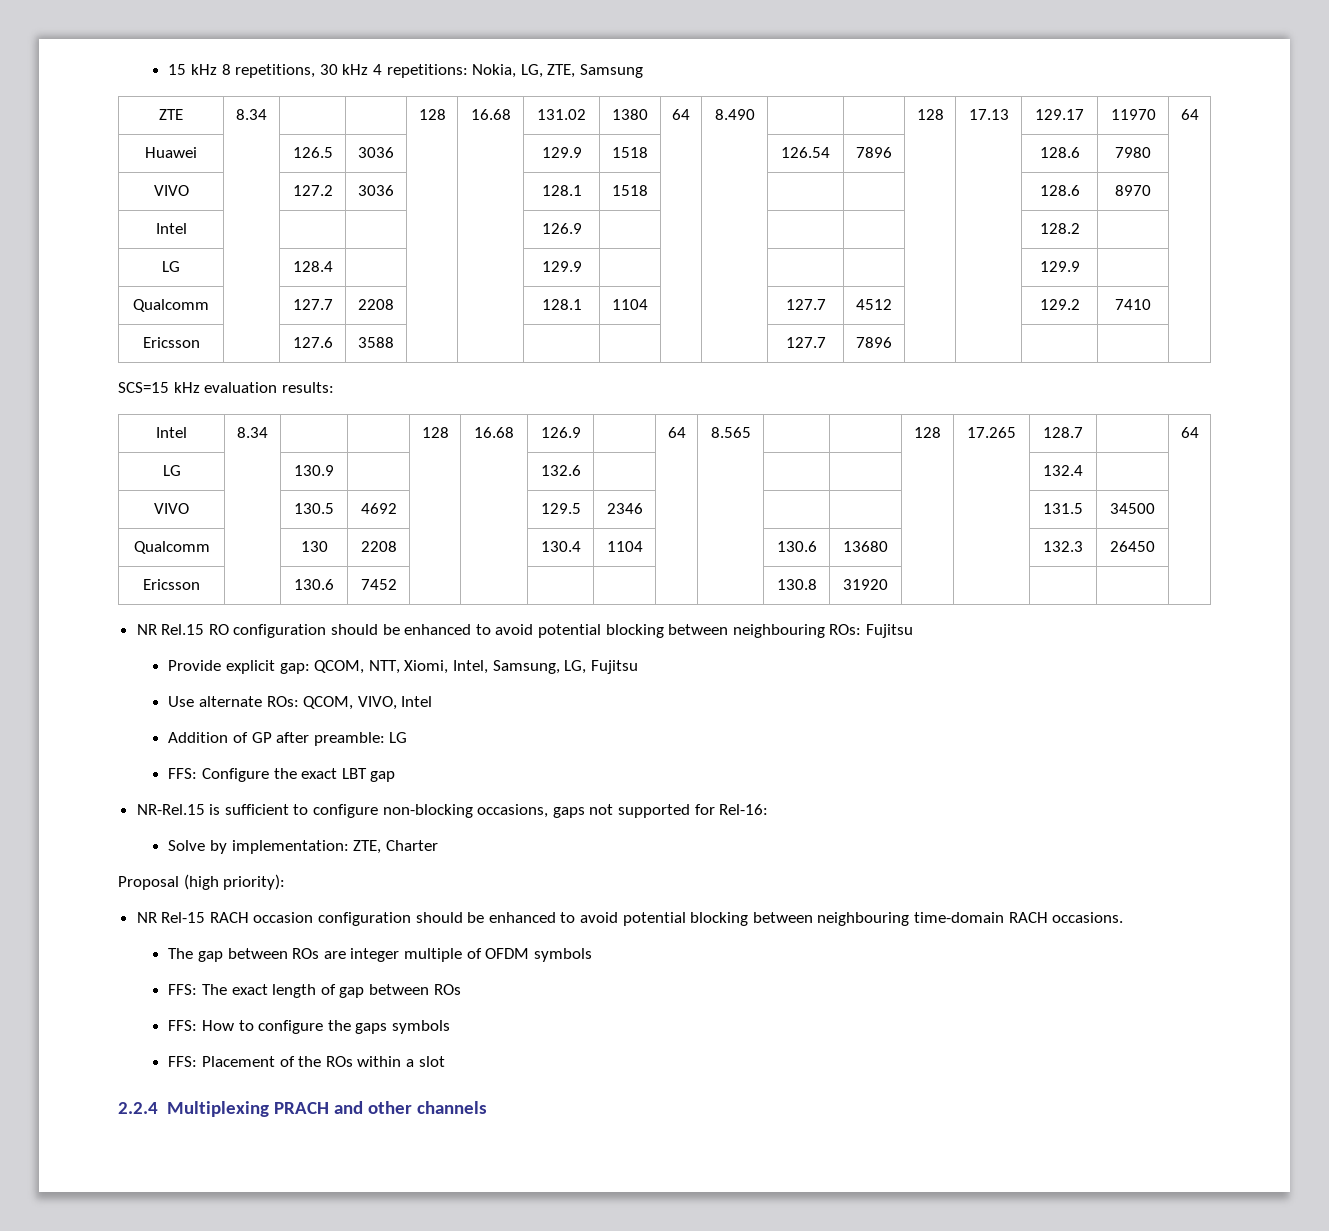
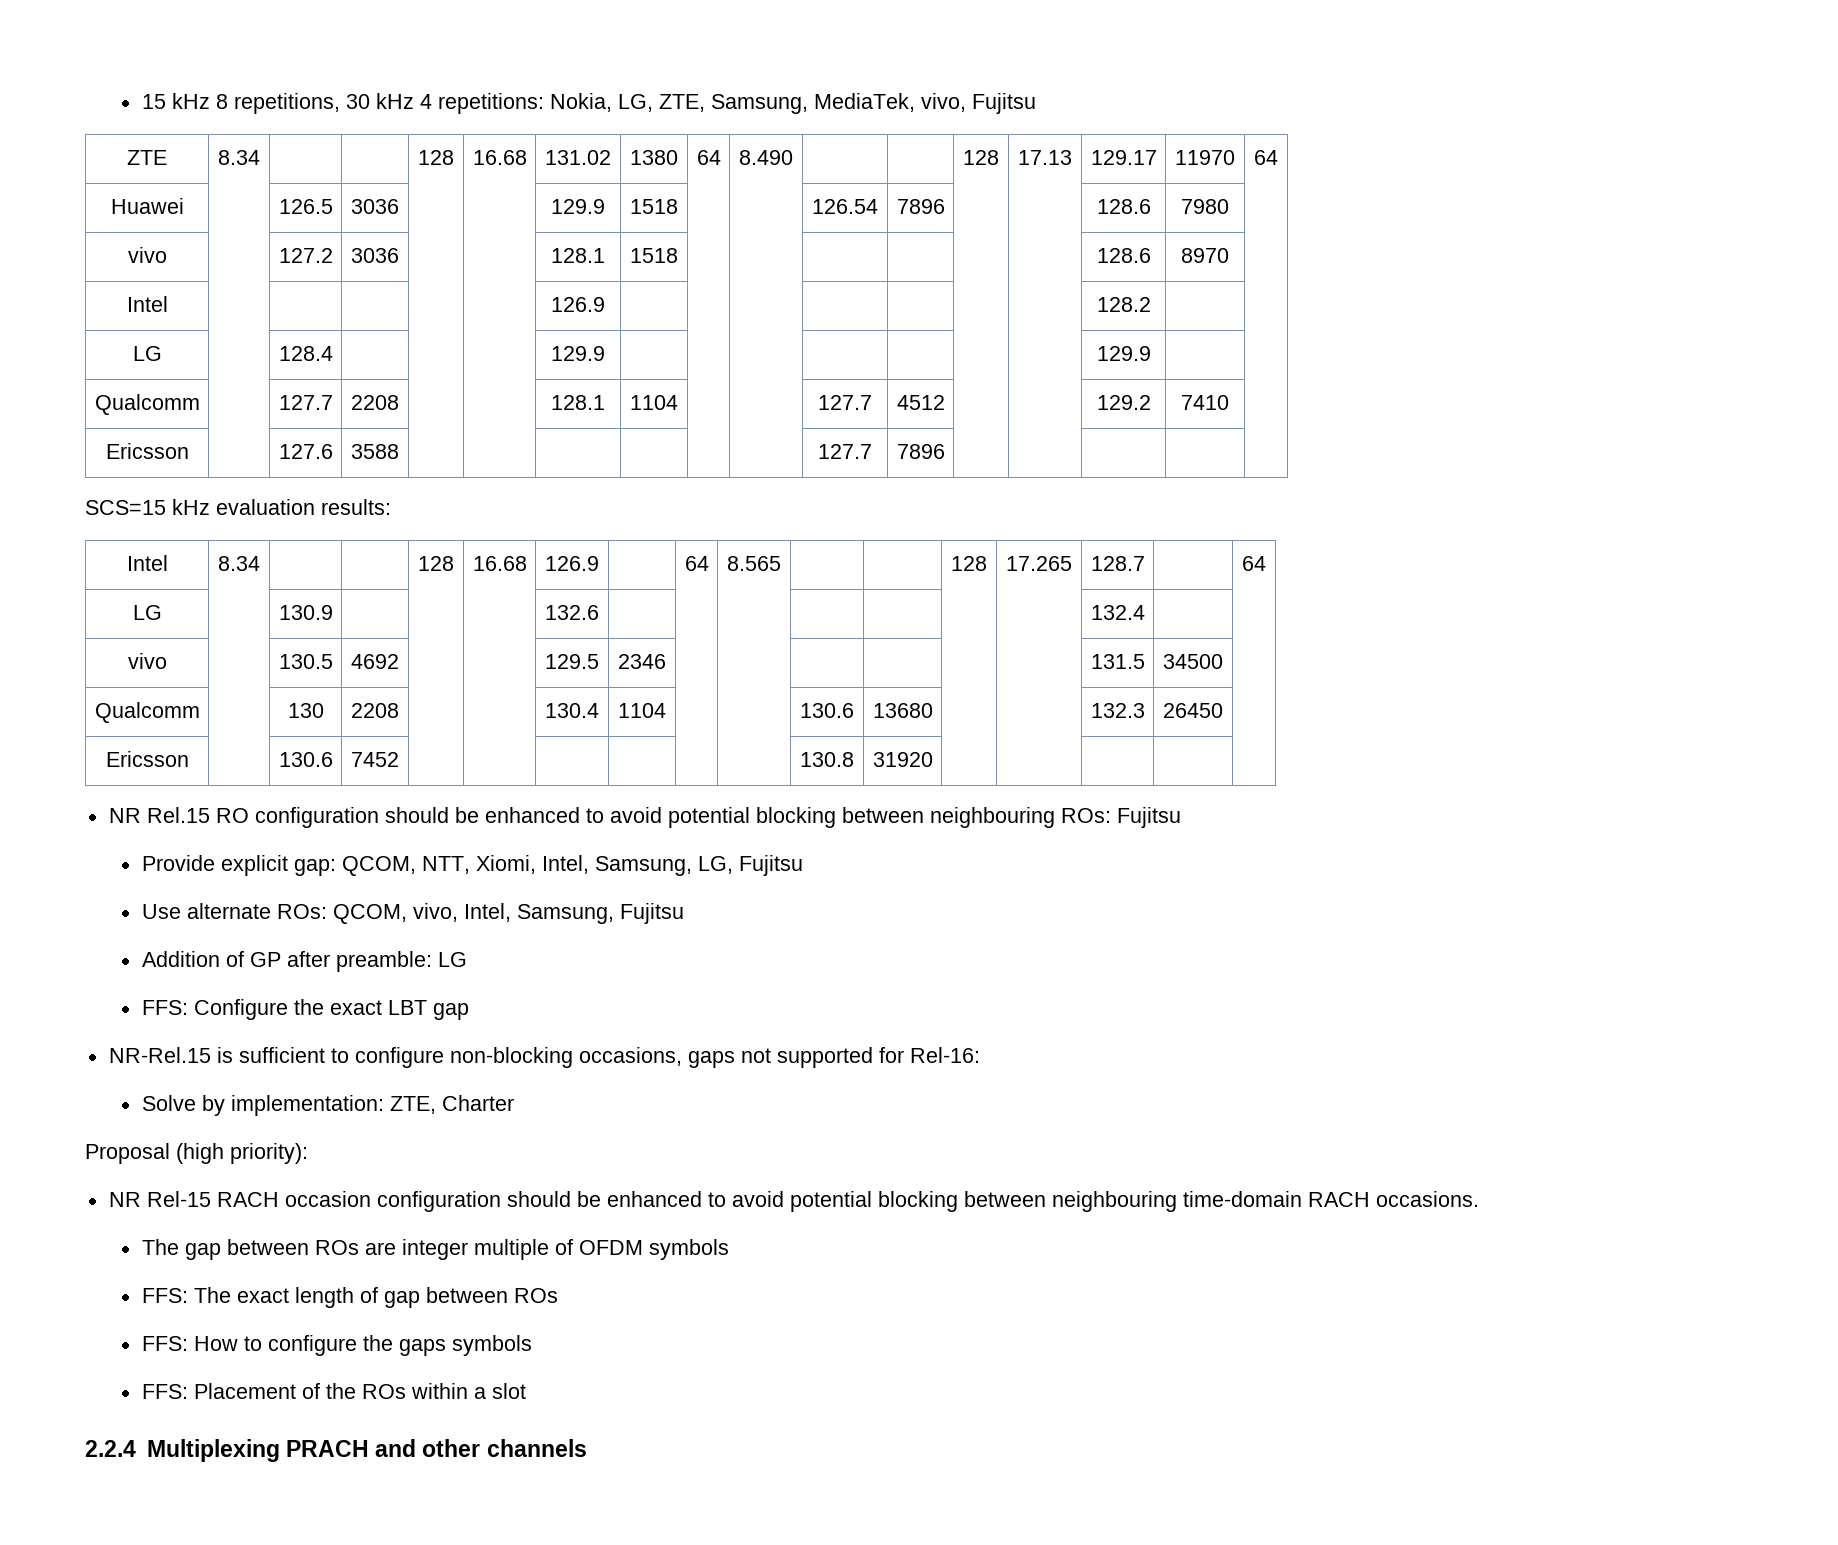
- 15 kHz 8 repetitions, 30 kHz 4 repetitions: Nokia, LG, ZTE, Samsung
+ 15 kHz 8 repetitions, 30 kHz 4 repetitions: Nokia, LG, ZTE, Samsung, MediaTek, vivo, Fujitsu
- VIVO | | 127.2 | 3036 | | | 128.1 | 1518 | | | | | | | 128.6 | 8970 |
+ vivo | | 127.2 | 3036 | | | 128.1 | 1518 | | | | | | | 128.6 | 8970 |
- VIVO | | 130.5 | 4692 | | | 129.5 | 2346 | | | | | | | 131.5 | 34500 |
+ vivo | | 130.5 | 4692 | | | 129.5 | 2346 | | | | | | | 131.5 | 34500 |
- Use alternate ROs: QCOM, VIVO, Intel
+ Use alternate ROs: QCOM, vivo, Intel, Samsung, Fujitsu

